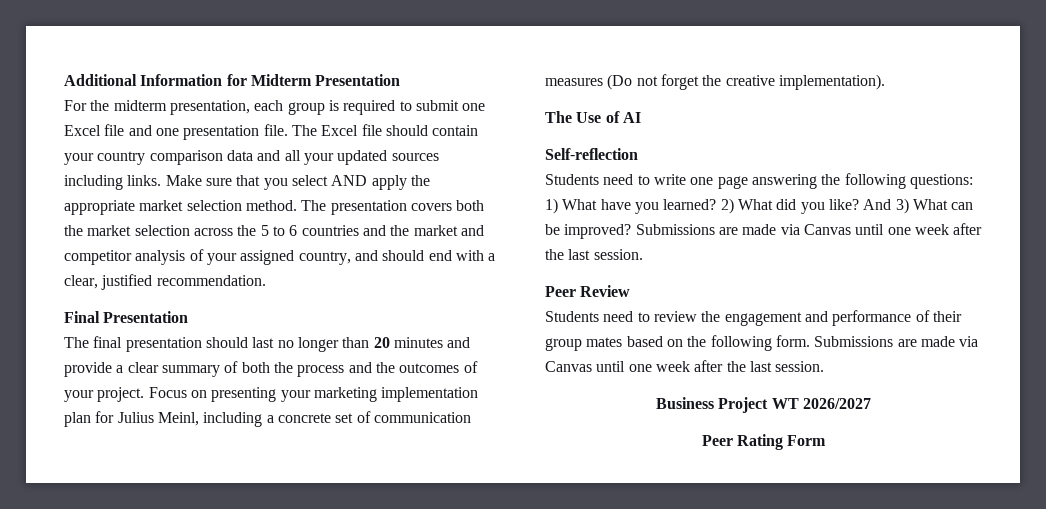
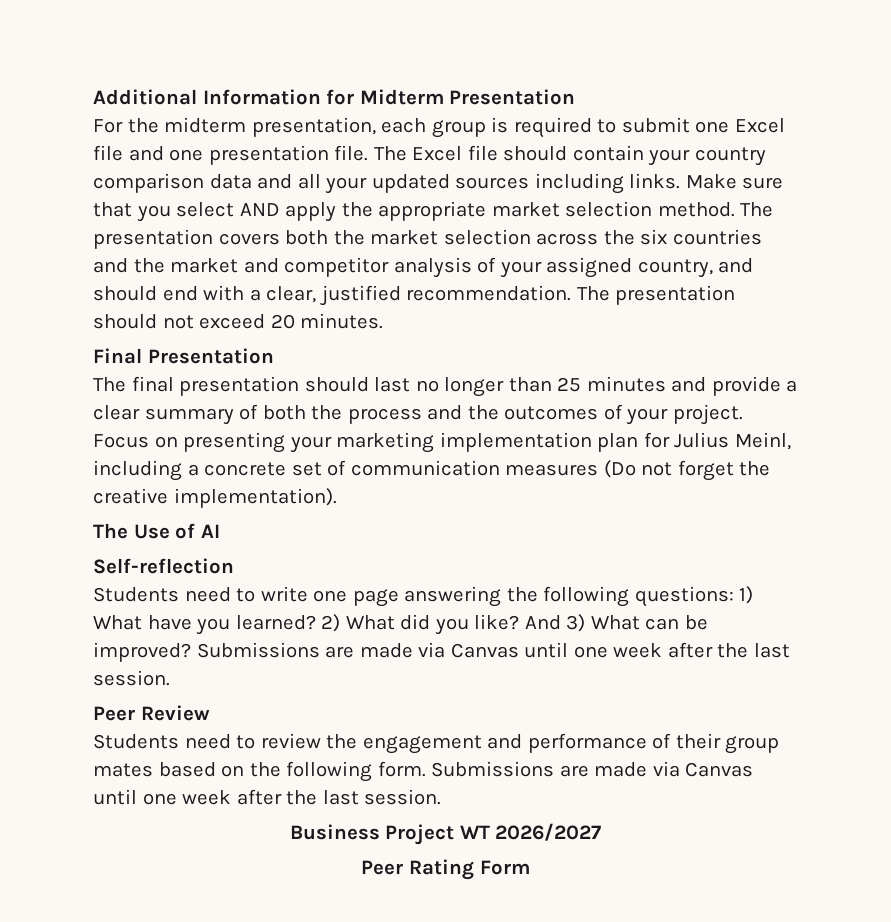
- The presentation covers both the market selection across the 5 to 6 countries and the market and competitor analysis of your assigned country, and should end with a clear, justified recommendation.
+ The presentation covers both the market selection across the six countries and the market and competitor analysis of your assigned country, and should end with a clear, justified recommendation. The presentation should not exceed 20 minutes.
- The final presentation should last no longer than 20 minutes and provide a clear summary of both the process and the outcomes of your project.
+ The final presentation should last no longer than 25 minutes and provide a clear summary of both the process and the outcomes of your project.

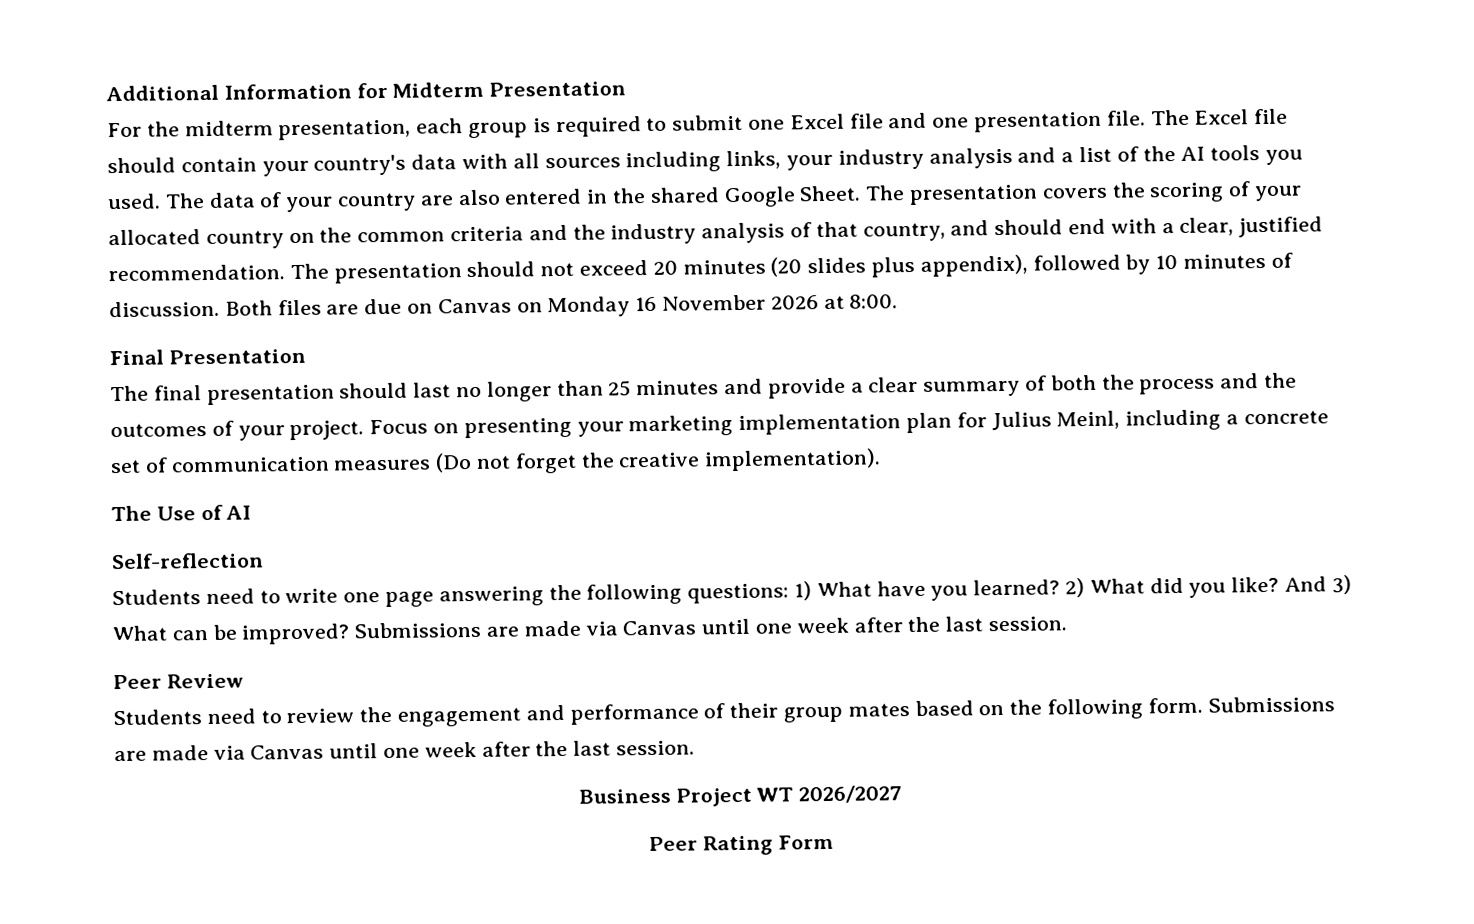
- The Excel file should contain your country comparison data and all your updated sources including links. Make sure that you select AND apply the appropriate market selection method. The presentation covers both the market selection across the six countries and the market and competitor analysis of your assigned country, and should end with a clear, justified recommendation.
+ The Excel file should contain your country's data with all sources including links, your industry analysis and a list of the AI tools you used. The data of your country are also entered in the shared Google Sheet. The presentation covers the scoring of your allocated country on the common criteria and the industry analysis of that country, and should end with a clear, justified recommendation.
- The presentation should not exceed 20 minutes.
+ The presentation should not exceed 20 minutes (20 slides plus appendix), followed by 10 minutes of discussion. Both files are due on Canvas on Monday 16 November 2026 at 8:00.

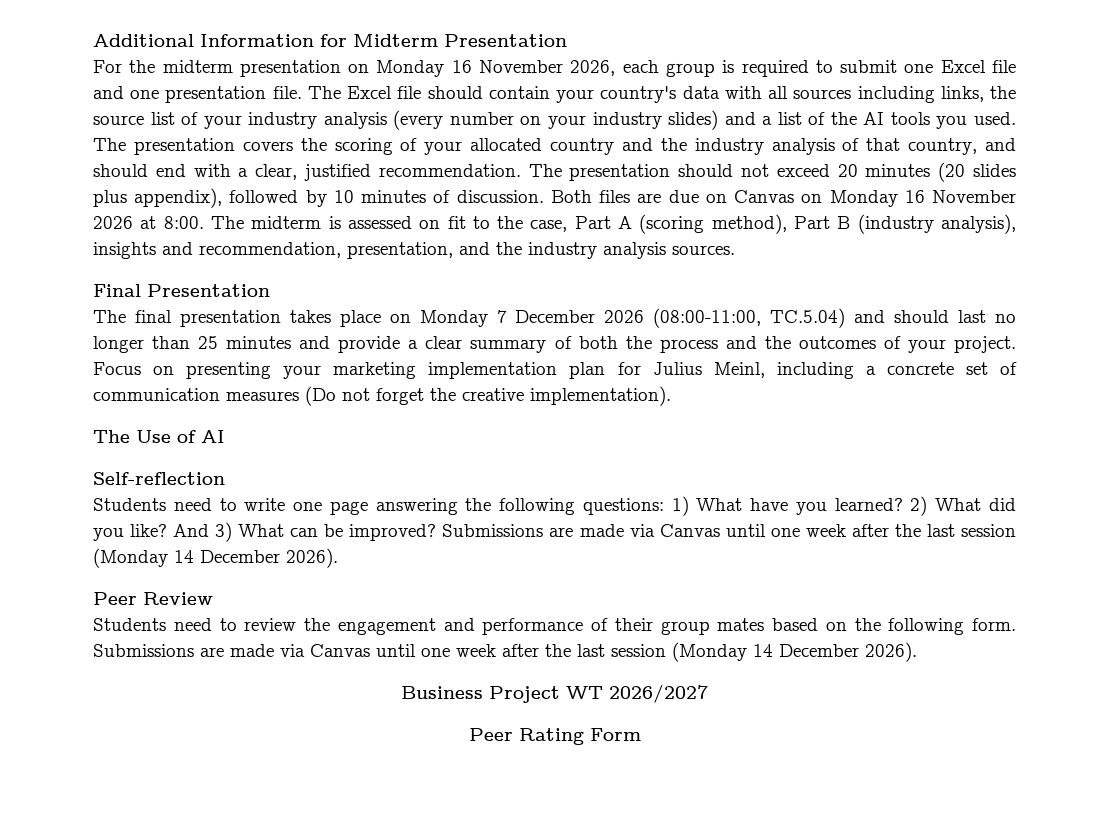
- For the midterm presentation, each group is required to submit one Excel file and one presentation file.
+ For the midterm presentation on Monday 16 November 2026, each group is required to submit one Excel file and one presentation file.
- The Excel file should contain your country's data with all sources including links, your industry analysis and a list of the AI tools you used.
+ The Excel file should contain your country's data with all sources including links, the source list of your industry analysis (every number on your industry slides) and a list of the AI tools you used.
- The data of your country are also entered in the shared Google Sheet. The presentation covers the scoring of your allocated country on the common criteria and the industry analysis of that country, and should end with a clear, justified recommendation.
+ The presentation covers the scoring of your allocated country and the industry analysis of that country, and should end with a clear, justified recommendation.
+ The midterm is assessed on fit to the case, Part A (scoring method), Part B (industry analysis), insights and recommendation, presentation, and the industry analysis sources.
- The final presentation should last no longer than 25 minutes and provide a clear summary of both the process and the outcomes of your project.
+ The final presentation takes place on Monday 7 December 2026 (08:00-11:00, TC.5.04) and should last no longer than 25 minutes and provide a clear summary of both the process and the outcomes of your project.
- And 3) What can be improved? Submissions are made via Canvas until one week after the last session.
+ And 3) What can be improved? Submissions are made via Canvas until one week after the last session (Monday 14 December 2026).
- Students need to review the engagement and performance of their group mates based on the following form. Submissions are made via Canvas until one week after the last session.
+ Students need to review the engagement and performance of their group mates based on the following form. Submissions are made via Canvas until one week after the last session (Monday 14 December 2026).

